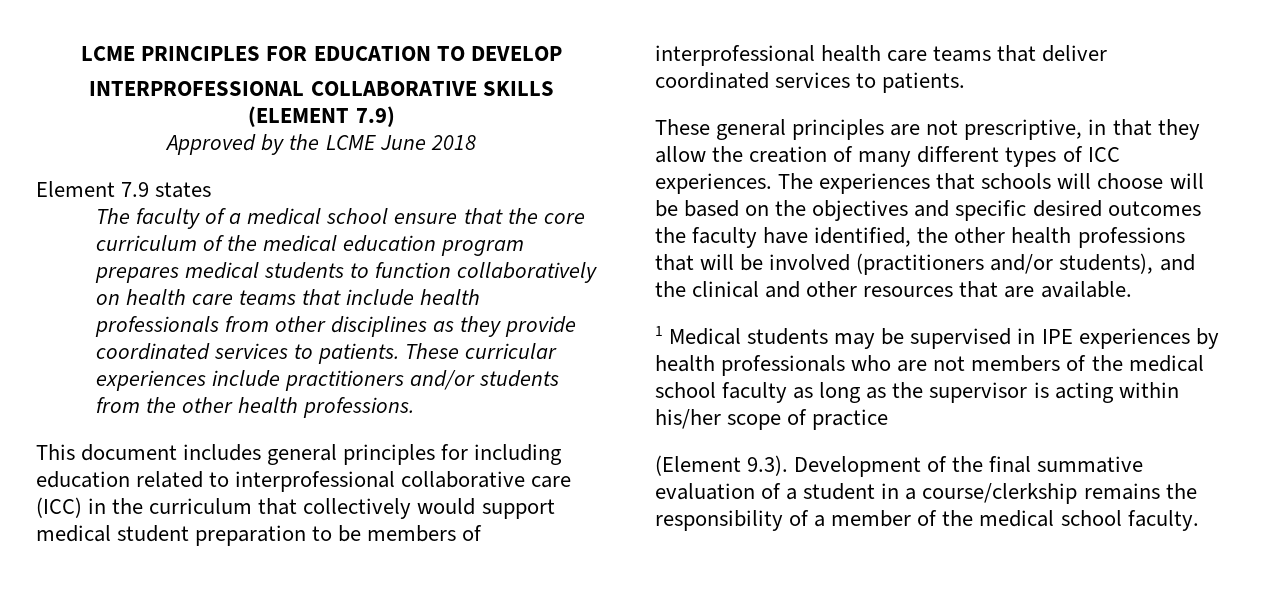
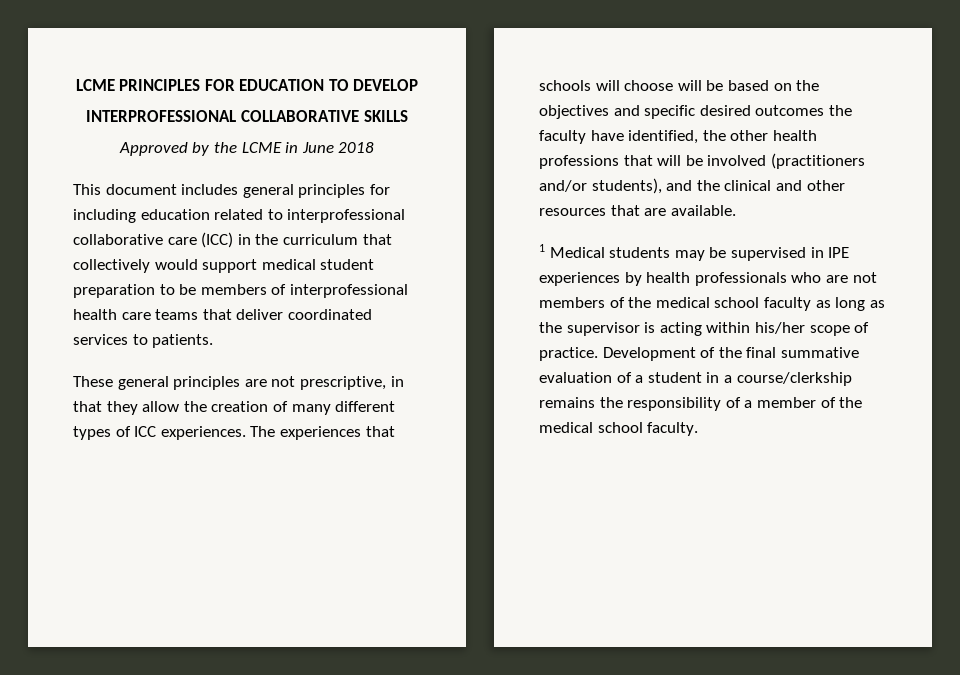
- INTERPROFESSIONAL COLLABORATIVE SKILLS (ELEMENT 7.9)
+ INTERPROFESSIONAL COLLABORATIVE SKILLS
- Approved by the LCME June 2018
+ Approved by the LCME in June 2018
- Element 7.9 states
- The faculty of a medical school ensure that the core curriculum of the medical education program prepares medical students to function collaboratively on health care teams that include health professionals from other disciplines as they provide coordinated services to patients. These curricular experiences include practitioners and/or students from the other health professions.
- 1 Medical students may be supervised in IPE experiences by health professionals who are not members of the medical school faculty as long as the supervisor is acting within his/her scope of practice
- (Element 9.3). Development of the final summative evaluation of a student in a course/clerkship remains the responsibility of a member of the medical school faculty.
+ 1 Medical students may be supervised in IPE experiences by health professionals who are not members of the medical school faculty as long as the supervisor is acting within his/her scope of practice. Development of the final summative evaluation of a student in a course/clerkship remains the responsibility of a member of the medical school faculty.

